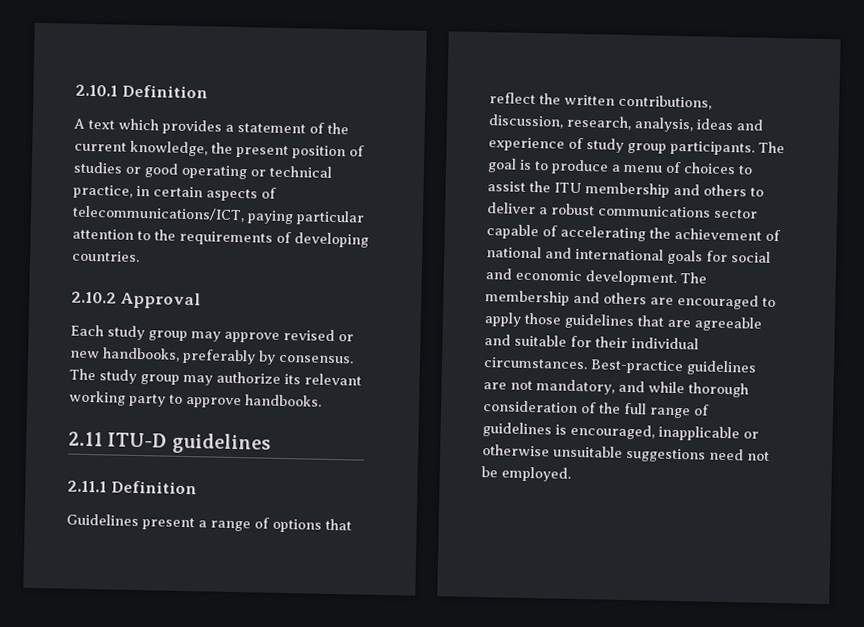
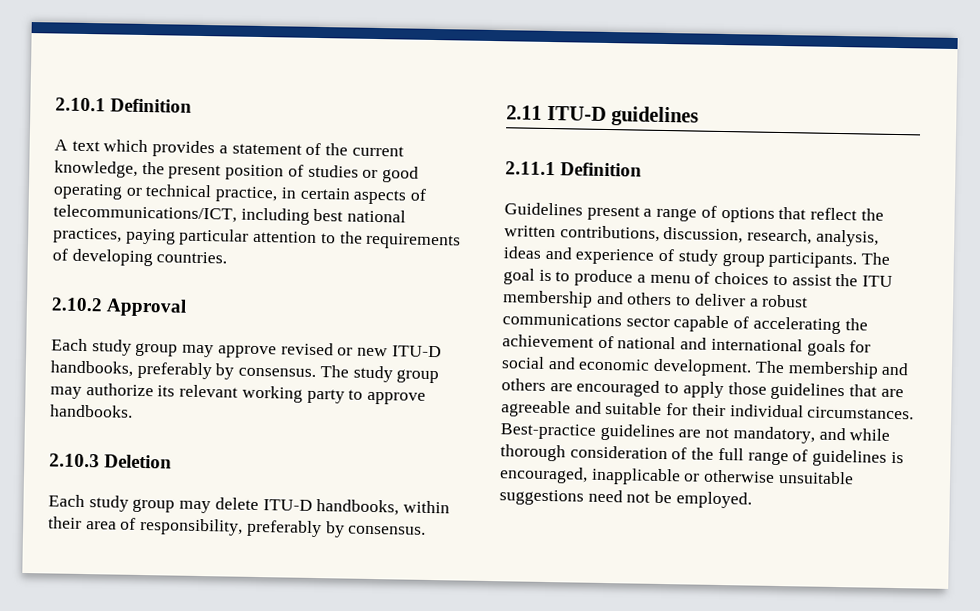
- A text which provides a statement of the current knowledge, the present position of studies or good operating or technical practice, in certain aspects of telecommunications/ICT, paying particular attention to the requirements of developing countries.
+ A text which provides a statement of the current knowledge, the present position of studies or good operating or technical practice, in certain aspects of telecommunications/ICT, including best national practices, paying particular attention to the requirements of developing countries.
- Each study group may approve revised or new handbooks, preferably by consensus.
+ Each study group may approve revised or new ITU-D handbooks, preferably by consensus.
+ 2.10.3 Deletion
+ Each study group may delete ITU-D handbooks, within their area of responsibility, preferably by consensus.

